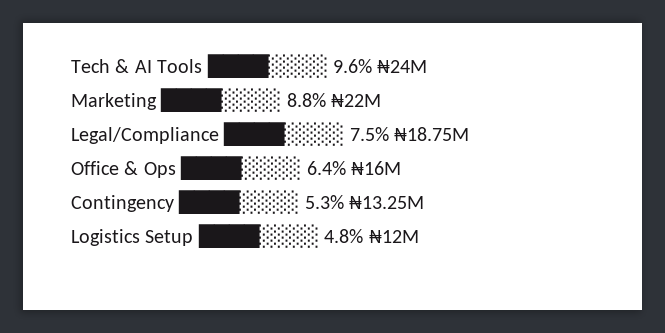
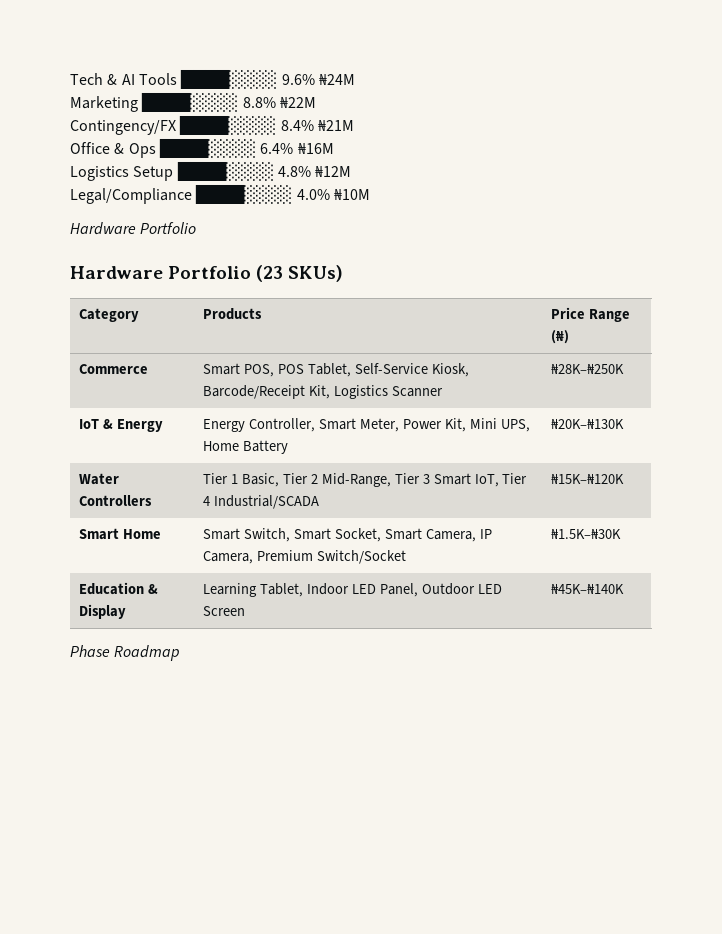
- Legal/Compliance ████░░░░ 7.5% ₦18.75M
+ Contingency/FX ████░░░░ 8.4% ₦21M
- Contingency ████░░░░ 5.3% ₦13.25M
+ Legal/Compliance ████░░░░ 4.0% ₦10M
+ Hardware Portfolio
+ Hardware Portfolio (23 SKUs)
+ Category | Products | Price Range (₦)
+ Commerce | Smart POS, POS Tablet, Self-Service Kiosk, Barcode/Receipt Kit, Logistics Scanner | ₦28K–₦250K
+ IoT & Energy | Energy Controller, Smart Meter, Power Kit, Mini UPS, Home Battery | ₦20K–₦130K
+ Water Controllers | Tier 1 Basic, Tier 2 Mid-Range, Tier 3 Smart IoT, Tier 4 Industrial/SCADA | ₦15K–₦120K
+ Smart Home | Smart Switch, Smart Socket, Smart Camera, IP Camera, Premium Switch/Socket | ₦1.5K–₦30K
+ Education & Display | Learning Tablet, Indoor LED Panel, Outdoor LED Screen | ₦45K–₦140K
+ Phase Roadmap

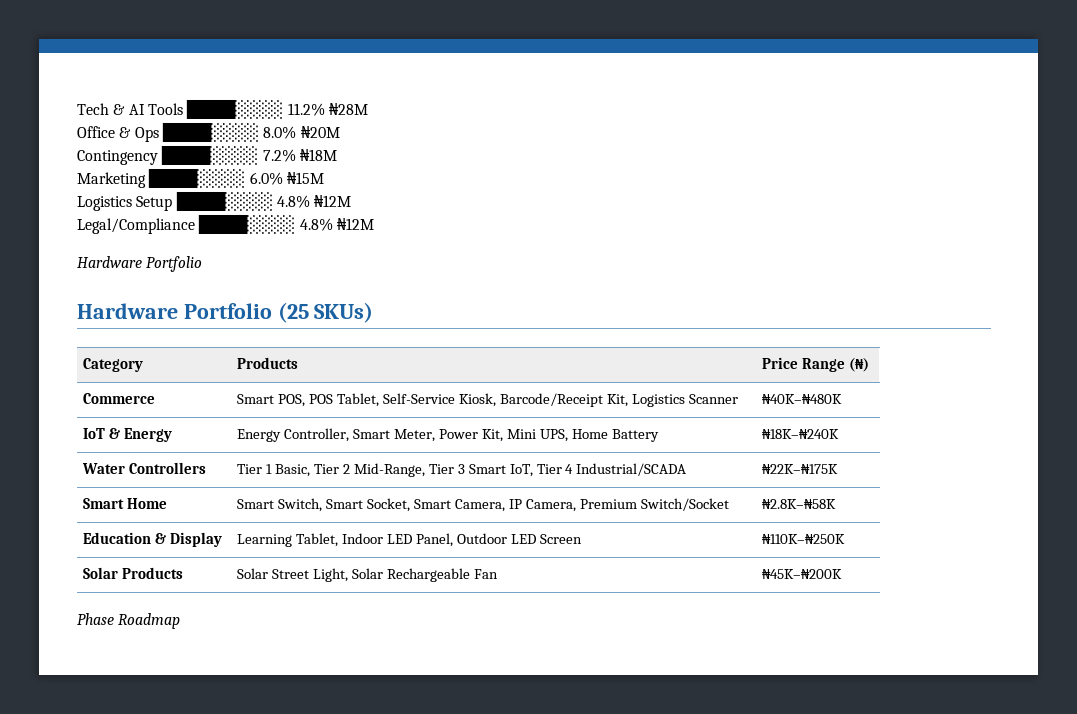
- Tech & AI Tools ████░░░░ 9.6% ₦24M
- Marketing ████░░░░ 8.8% ₦22M
- Contingency/FX ████░░░░ 8.4% ₦21M
- Office & Ops ████░░░░ 6.4% ₦16M
+ Tech & AI Tools ████░░░░ 11.2% ₦28M
+ Office & Ops ████░░░░ 8.0% ₦20M
+ Contingency ████░░░░ 7.2% ₦18M
+ Marketing ████░░░░ 6.0% ₦15M
- Legal/Compliance ████░░░░ 4.0% ₦10M
+ Legal/Compliance ████░░░░ 4.8% ₦12M
- Hardware Portfolio (23 SKUs)
+ Hardware Portfolio (25 SKUs)
- Commerce | Smart POS, POS Tablet, Self-Service Kiosk, Barcode/Receipt Kit, Logistics Scanner | ₦28K–₦250K
+ Commerce | Smart POS, POS Tablet, Self-Service Kiosk, Barcode/Receipt Kit, Logistics Scanner | ₦40K–₦480K
- IoT & Energy | Energy Controller, Smart Meter, Power Kit, Mini UPS, Home Battery | ₦20K–₦130K
+ IoT & Energy | Energy Controller, Smart Meter, Power Kit, Mini UPS, Home Battery | ₦18K–₦240K
- Water Controllers | Tier 1 Basic, Tier 2 Mid-Range, Tier 3 Smart IoT, Tier 4 Industrial/SCADA | ₦15K–₦120K
+ Water Controllers | Tier 1 Basic, Tier 2 Mid-Range, Tier 3 Smart IoT, Tier 4 Industrial/SCADA | ₦22K–₦175K
- Smart Home | Smart Switch, Smart Socket, Smart Camera, IP Camera, Premium Switch/Socket | ₦1.5K–₦30K
+ Smart Home | Smart Switch, Smart Socket, Smart Camera, IP Camera, Premium Switch/Socket | ₦2.8K–₦58K
- Education & Display | Learning Tablet, Indoor LED Panel, Outdoor LED Screen | ₦45K–₦140K
+ Education & Display | Learning Tablet, Indoor LED Panel, Outdoor LED Screen | ₦110K–₦250K
+ Solar Products | Solar Street Light, Solar Rechargeable Fan | ₦45K–₦200K

